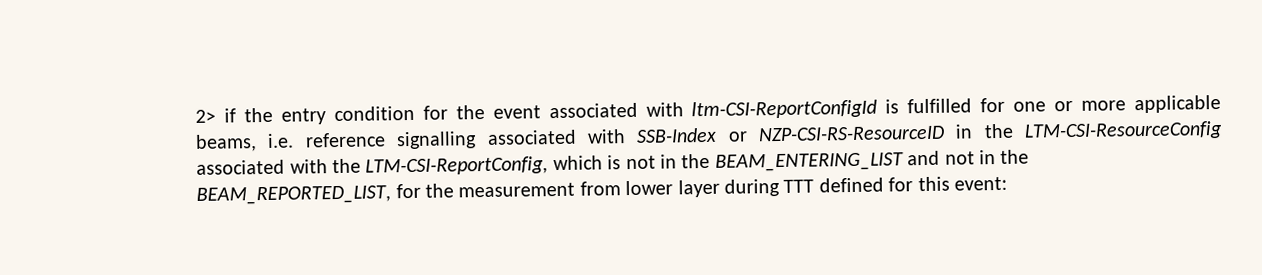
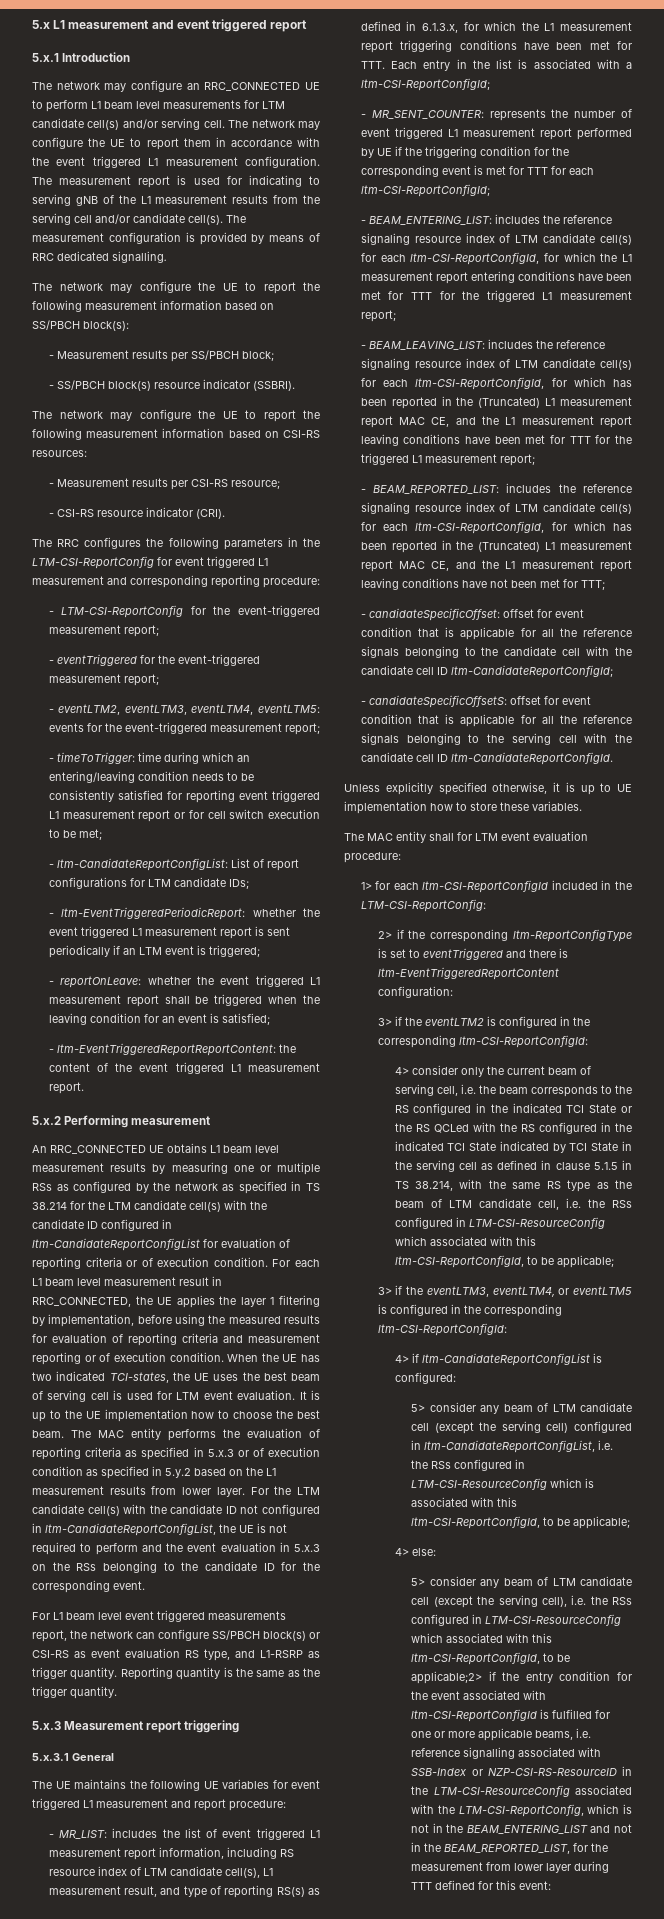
- 2> if the entry condition for the event associated with ltm-CSI-ReportConfigId is fulfilled for one or more applicable beams, i.e. reference signalling associated with SSB-Index or NZP-CSI-RS-ResourceID in the LTM-CSI-ResourceConfig associated with the LTM-CSI-ReportConfig, which is not in the BEAM_ENTERING_LIST and not in the BEAM_REPORTED_LIST, for the measurement from lower layer during TTT defined for this event:
+ 5.x L1 measurement and event triggered report
+ 5.x.1 Introduction
+ The network may configure an RRC_CONNECTED UE to perform L1 beam level measurements for LTM candidate cell(s) and/or serving cell. The network may configure the UE to report them in accordance with the event triggered L1 measurement configuration. The measurement report is used for indicating to serving gNB of the L1 measurement results from the serving cell and/or candidate cell(s). The measurement configuration is provided by means of RRC dedicated signalling.
+ The network may configure the UE to report the following measurement information based on SS/PBCH block(s):
+ - Measurement results per SS/PBCH block;
+ - SS/PBCH block(s) resource indicator (SSBRI).
+ The network may configure the UE to report the following measurement information based on CSI-RS resources:
+ - Measurement results per CSI-RS resource;
+ - CSI-RS resource indicator (CRI).
+ The RRC configures the following parameters in the LTM-CSI-ReportConfig for event triggered L1 measurement and corresponding reporting procedure:
+ - LTM-CSI-ReportConfig for the event-triggered measurement report;
+ - eventTriggered for the event-triggered measurement report;
+ - eventLTM2, eventLTM3, eventLTM4, eventLTM5: events for the event-triggered measurement report;
+ - timeToTrigger: time during which an entering/leaving condition needs to be consistently satisfied for reporting event triggered L1 measurement report or for cell switch execution to be met;
+ - ltm-CandidateReportConfigList: List of report configurations for LTM candidate IDs;
+ - ltm-EventTriggeredPeriodicReport: whether the event triggered L1 measurement report is sent periodically if an LTM event is triggered;
+ - reportOnLeave: whether the event triggered L1 measurement report shall be triggered when the leaving condition for an event is satisfied;
+ - ltm-EventTriggeredReportReportContent: the content of the event triggered L1 measurement report.
+ 5.x.2 Performing measurement
+ An RRC_CONNECTED UE obtains L1 beam level measurement results by measuring one or multiple RSs as configured by the network as specified in TS 38.214 for the LTM candidate cell(s) with the candidate ID configured in ltm-CandidateReportConfigList for evaluation of reporting criteria or of execution condition. For each L1 beam level measurement result in RRC_CONNECTED, the UE applies the layer 1 filtering by implementation, before using the measured results for evaluation of reporting criteria and measurement reporting or of execution condition. When the UE has two indicated TCI-states, the UE uses the best beam of serving cell is used for LTM event evaluation. It is up to the UE implementation how to choose the best beam. The MAC entity performs the evaluation of reporting criteria as specified in 5.x.3 or of execution condition as specified in 5.y.2 based on the L1 measurement results from lower layer. For the LTM candidate cell(s) with the candidate ID not configured in ltm-CandidateReportConfigList, the UE is not required to perform and the event evaluation in 5.x.3 on the RSs belonging to the candidate ID for the corresponding event.
+ For L1 beam level event triggered measurements report, the network can configure SS/PBCH block(s) or CSI-RS as event evaluation RS type, and L1-RSRP as trigger quantity. Reporting quantity is the same as the trigger quantity.
+ 5.x.3 Measurement report triggering
+ 5.x.3.1 General
+ The UE maintains the following UE variables for event triggered L1 measurement and report procedure:
+ - MR_LIST: includes the list of event triggered L1 measurement report information, including RS resource index of LTM candidate cell(s), L1 measurement result, and type of reporting RS(s) as defined in 6.1.3.x, for which the L1 measurement report triggering conditions have been met for TTT. Each entry in the list is associated with a ltm-CSI-ReportConfigId;
+ - MR_SENT_COUNTER: represents the number of event triggered L1 measurement report performed by UE if the triggering condition for the corresponding event is met for TTT for each ltm-CSI-ReportConfigId;
+ - BEAM_ENTERING_LIST: includes the reference signaling resource index of LTM candidate cell(s) for each ltm-CSI-ReportConfigId, for which the L1 measurement report entering conditions have been met for TTT for the triggered L1 measurement report;
+ - BEAM_LEAVING_LIST: includes the reference signaling resource index of LTM candidate cell(s) for each ltm-CSI-ReportConfigId, for which has been reported in the (Truncated) L1 measurement report MAC CE, and the L1 measurement report leaving conditions have been met for TTT for the triggered L1 measurement report;
+ - BEAM_REPORTED_LIST: includes the reference signaling resource index of LTM candidate cell(s) for each ltm-CSI-ReportConfigId, for which has been reported in the (Truncated) L1 measurement report MAC CE, and the L1 measurement report leaving conditions have not been met for TTT;
+ - candidateSpecificOffset: offset for event condition that is applicable for all the reference signals belonging to the candidate cell with the candidate cell ID ltm-CandidateReportConfigId;
+ - candidateSpecificOffsetS: offset for event condition that is applicable for all the reference signals belonging to the serving cell with the candidate cell ID ltm-CandidateReportConfigId.
+ Unless explicitly specified otherwise, it is up to UE implementation how to store these variables.
+ The MAC entity shall for LTM event evaluation procedure:
+ 1> for each ltm-CSI-ReportConfigId included in the LTM-CSI-ReportConfig:
+ 2> if the corresponding ltm-ReportConfigType is set to eventTriggered and there is ltm-EventTriggeredReportContent configuration:
+ 3> if the eventLTM2 is configured in the corresponding ltm-CSI-ReportConfigId:
+ 4> consider only the current beam of serving cell, i.e. the beam corresponds to the RS configured in the indicated TCI State or the RS QCLed with the RS configured in the indicated TCI State indicated by TCI State in the serving cell as defined in clause 5.1.5 in TS 38.214, with the same RS type as the beam of LTM candidate cell, i.e. the RSs configured in LTM-CSI-ResourceConfig which associated with this ltm-CSI-ReportConfigId, to be applicable;
+ 3> if the eventLTM3, eventLTM4, or eventLTM5 is configured in the corresponding ltm-CSI-ReportConfigId:
+ 4> if ltm-CandidateReportConfigList is configured:
+ 5> consider any beam of LTM candidate cell (except the serving cell) configured in ltm-CandidateReportConfigList, i.e. the RSs configured in LTM-CSI-ResourceConfig which is associated with this ltm-CSI-ReportConfigId, to be applicable;
+ 4> else:
+ 5> consider any beam of LTM candidate cell (except the serving cell), i.e. the RSs configured in LTM-CSI-ResourceConfig which associated with this ltm-CSI-ReportConfigId, to be applicable;2> if the entry condition for the event associated with ltm-CSI-ReportConfigId is fulfilled for one or more applicable beams, i.e. reference signalling associated with SSB-Index or NZP-CSI-RS-ResourceID in the LTM-CSI-ResourceConfig associated with the LTM-CSI-ReportConfig, which is not in the BEAM_ENTERING_LIST and not in the BEAM_REPORTED_LIST, for the measurement from lower layer during TTT defined for this event:

